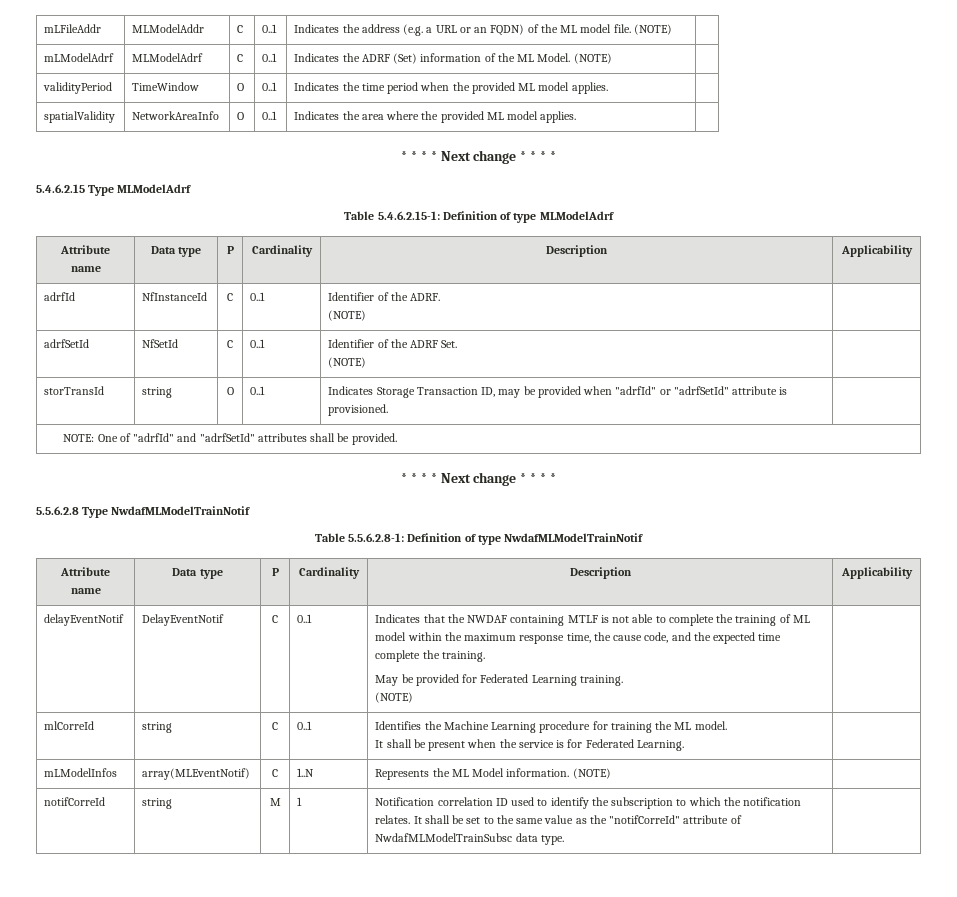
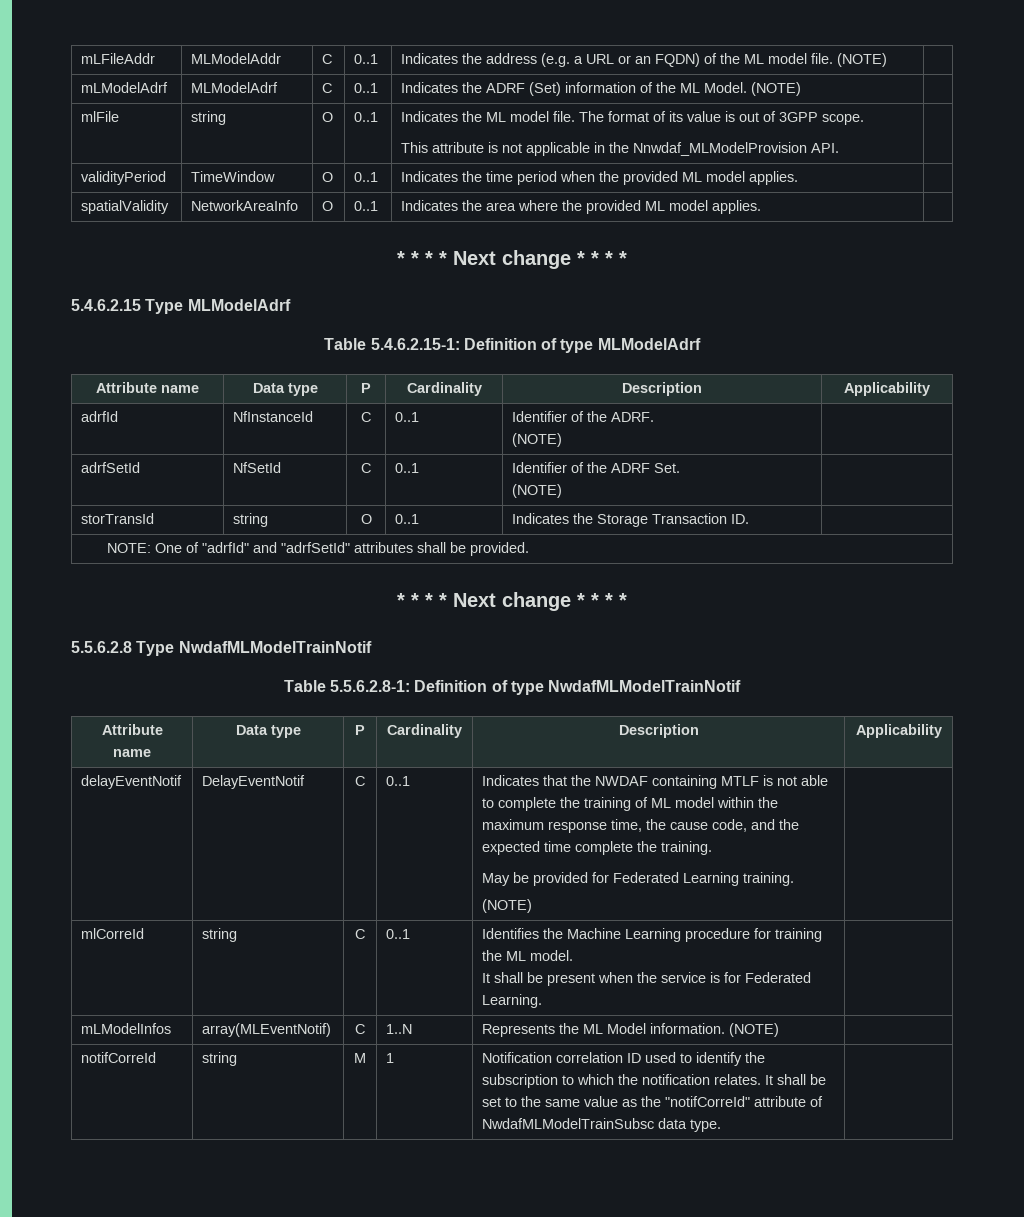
+ mlFile | string | O | 0..1 | Indicates the ML model file. The format of its value is out of 3GPP scope.
+ This attribute is not applicable in the Nnwdaf_MLModelProvision API. |
- storTransId | string | O | 0..1 | Indicates Storage Transaction ID, may be provided when "adrfId" or "adrfSetId" attribute is provisioned. |
+ storTransId | string | O | 0..1 | Indicates the Storage Transaction ID. |

